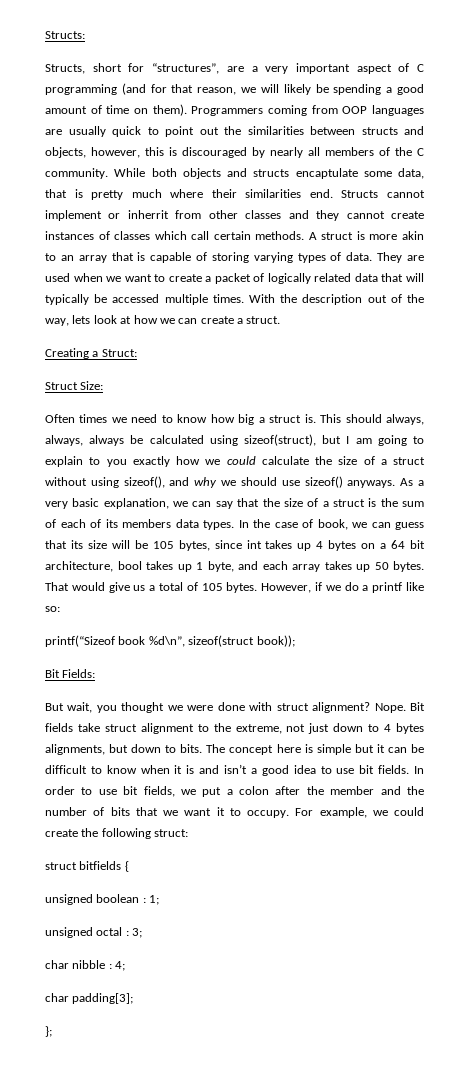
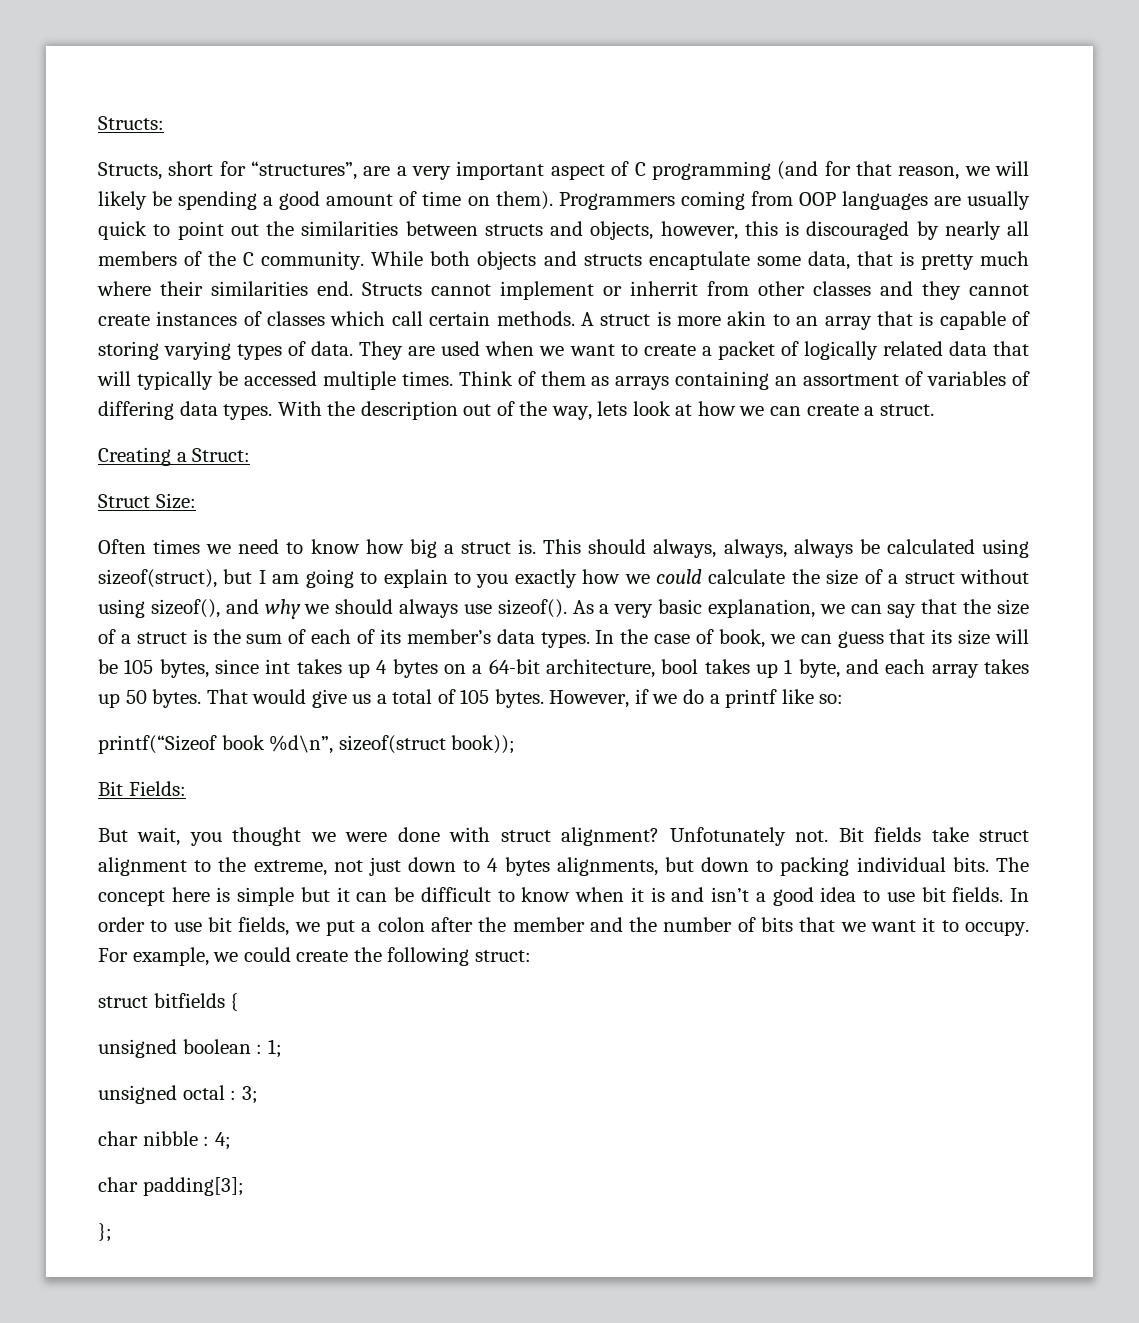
+ Think of them as arrays containing an assortment of variables of differing data types.
- This should always, always, always be calculated using sizeof(struct), but I am going to explain to you exactly how we could calculate the size of a struct without using sizeof(), and why we should use sizeof() anyways.
+ This should always, always, always be calculated using sizeof(struct), but I am going to explain to you exactly how we could calculate the size of a struct without using sizeof(), and why we should always use sizeof().
- As a very basic explanation, we can say that the size of a struct is the sum of each of its members data types.
+ As a very basic explanation, we can say that the size of a struct is the sum of each of its member’s data types.
- In the case of book, we can guess that its size will be 105 bytes, since int takes up 4 bytes on a 64 bit architecture, bool takes up 1 byte, and each array takes up 50 bytes.
+ In the case of book, we can guess that its size will be 105 bytes, since int takes up 4 bytes on a 64-bit architecture, bool takes up 1 byte, and each array takes up 50 bytes.
- Nope.
+ Unfotunately not.
- Bit fields take struct alignment to the extreme, not just down to 4 bytes alignments, but down to bits.
+ Bit fields take struct alignment to the extreme, not just down to 4 bytes alignments, but down to packing individual bits.

